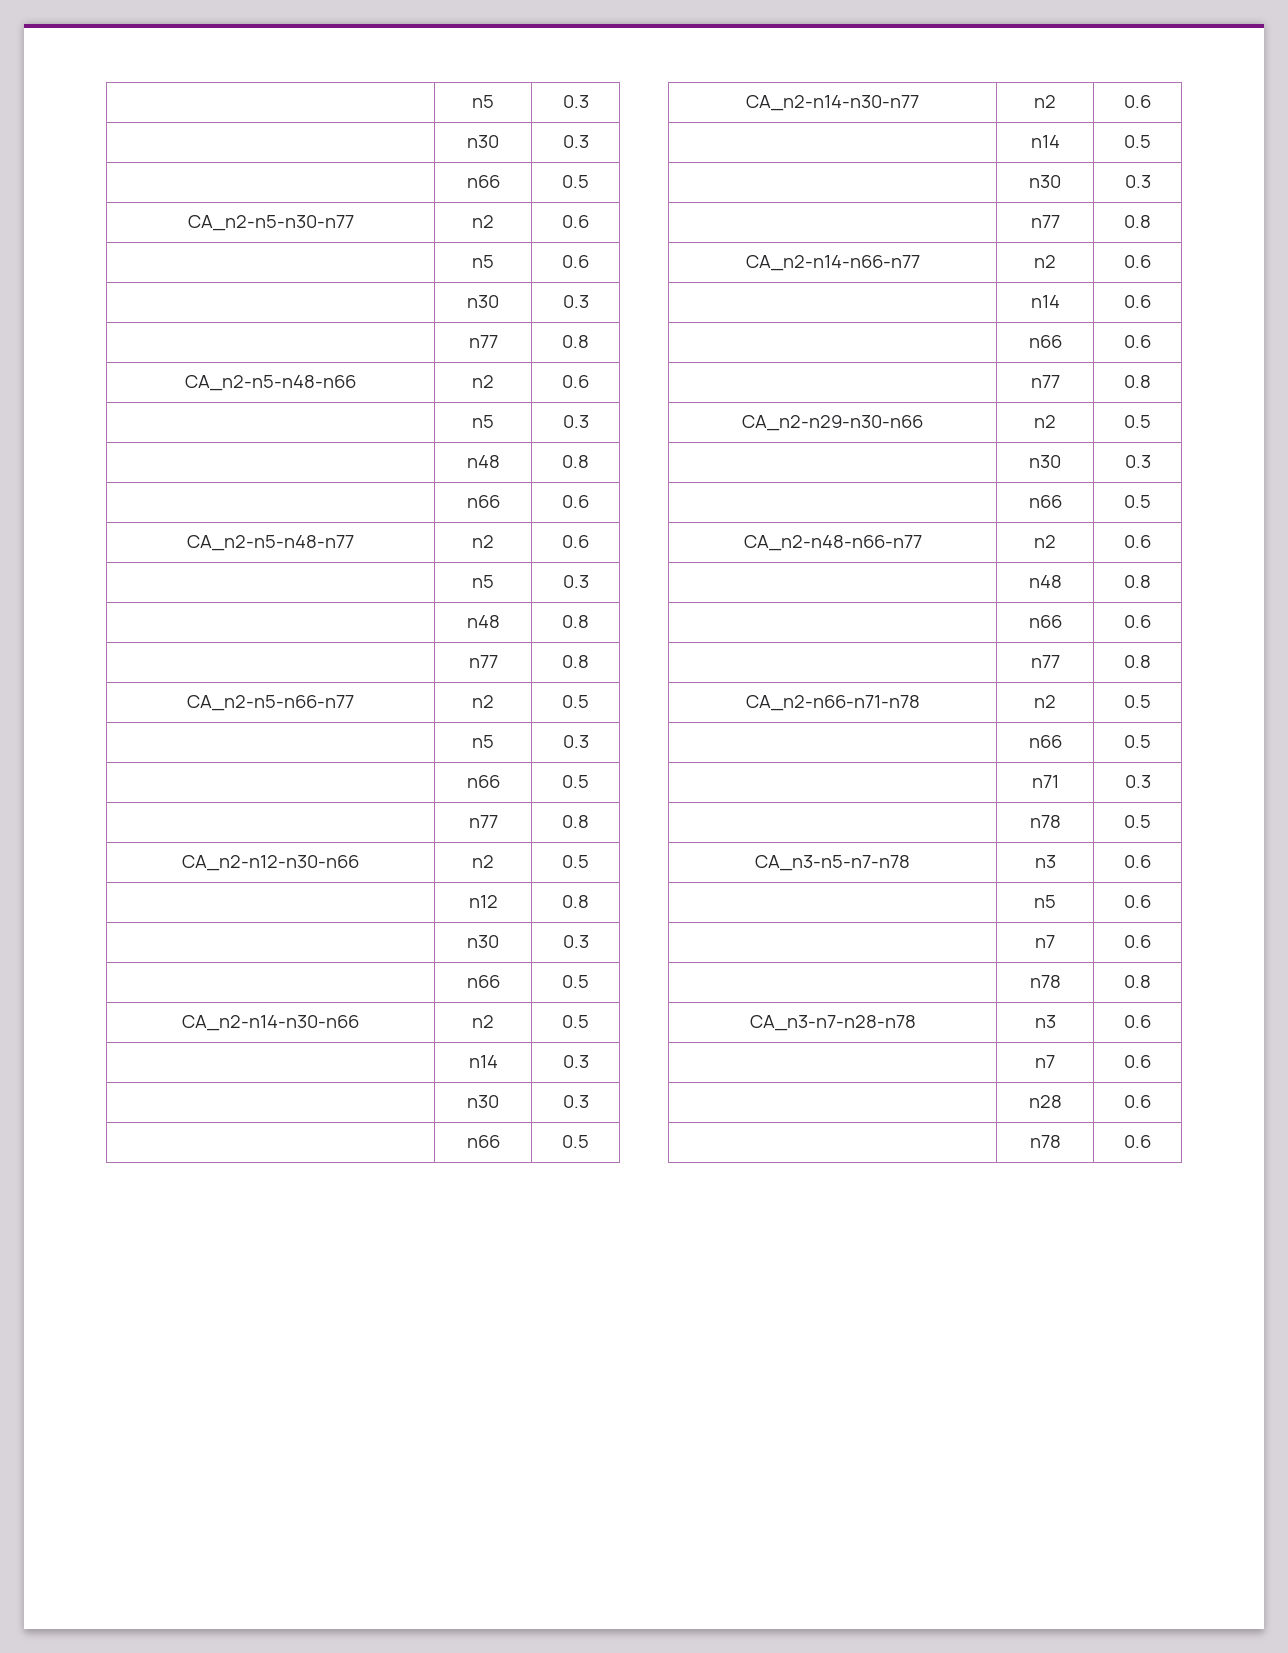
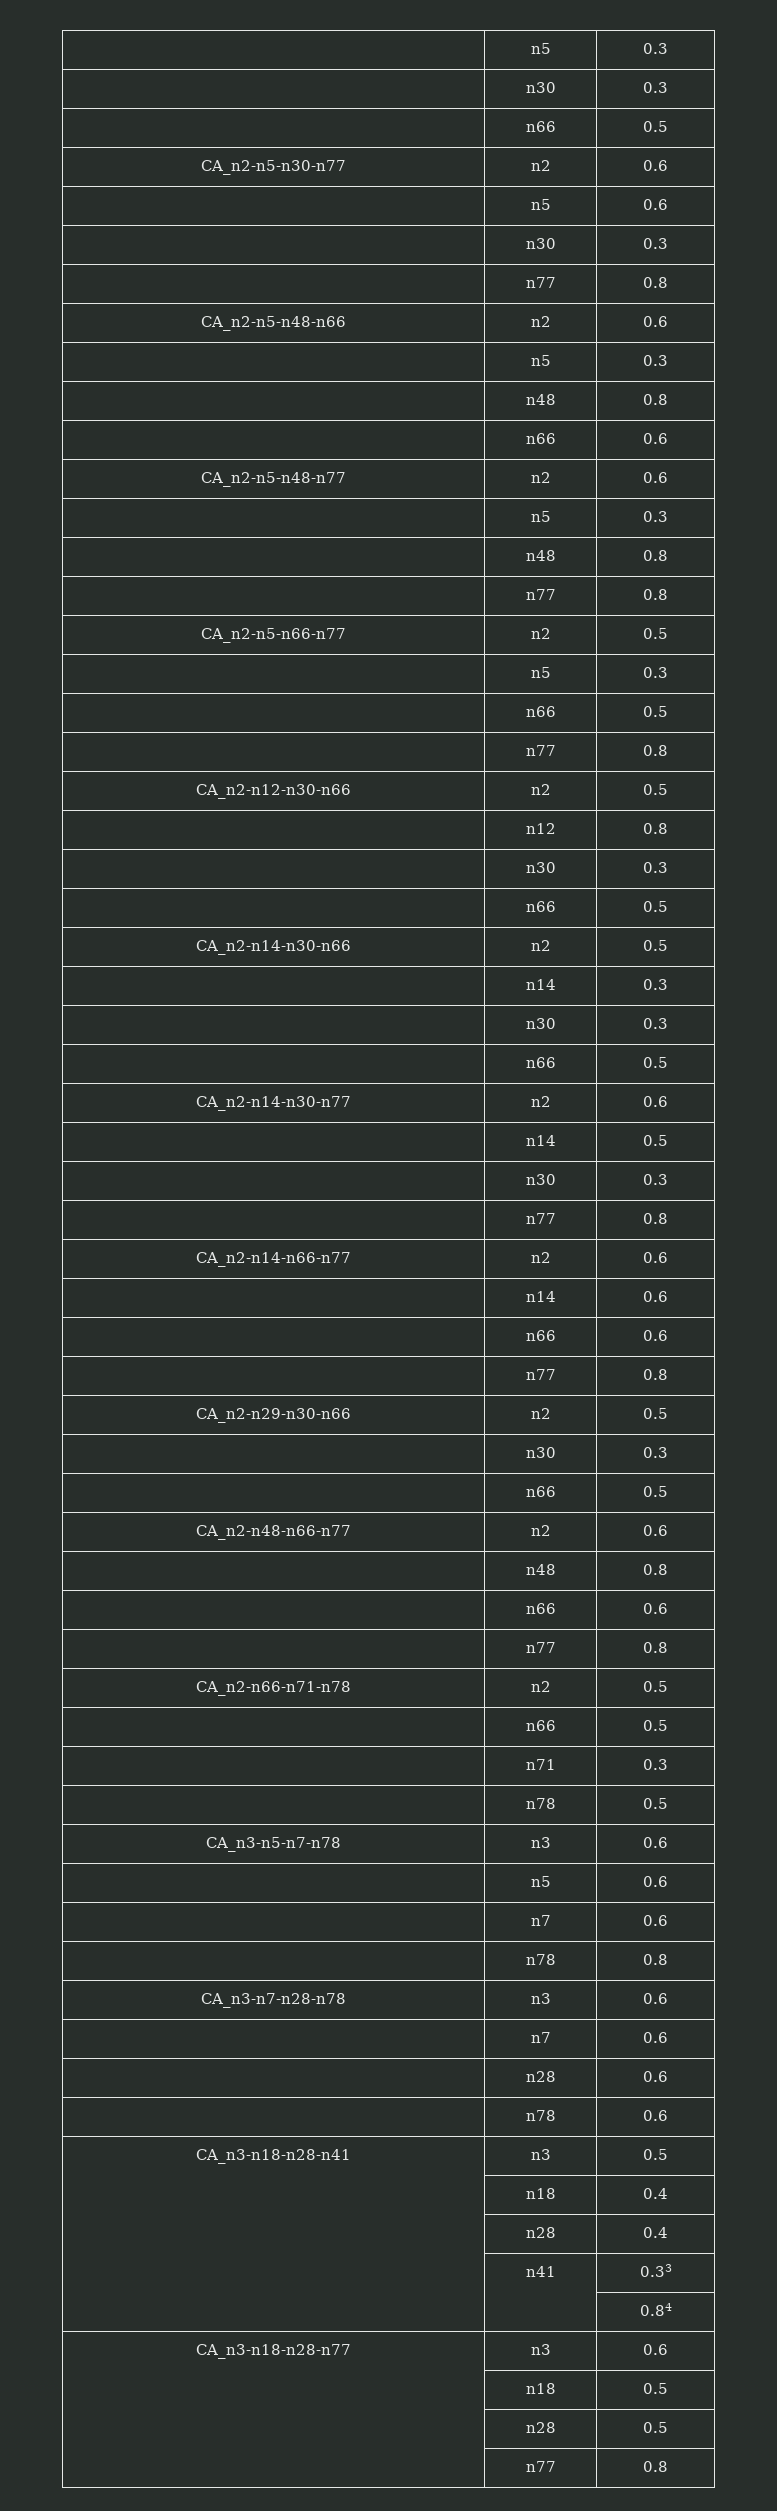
+ CA_n3-n18-n28-n41 | n3 | 0.5
+ | n18 | 0.4
+ | n28 | 0.4
+ | n41 | 0.33
+ | | 0.84
+ CA_n3-n18-n28-n77 | n3 | 0.6
+ | n18 | 0.5
+ | n28 | 0.5
+ | n77 | 0.8

